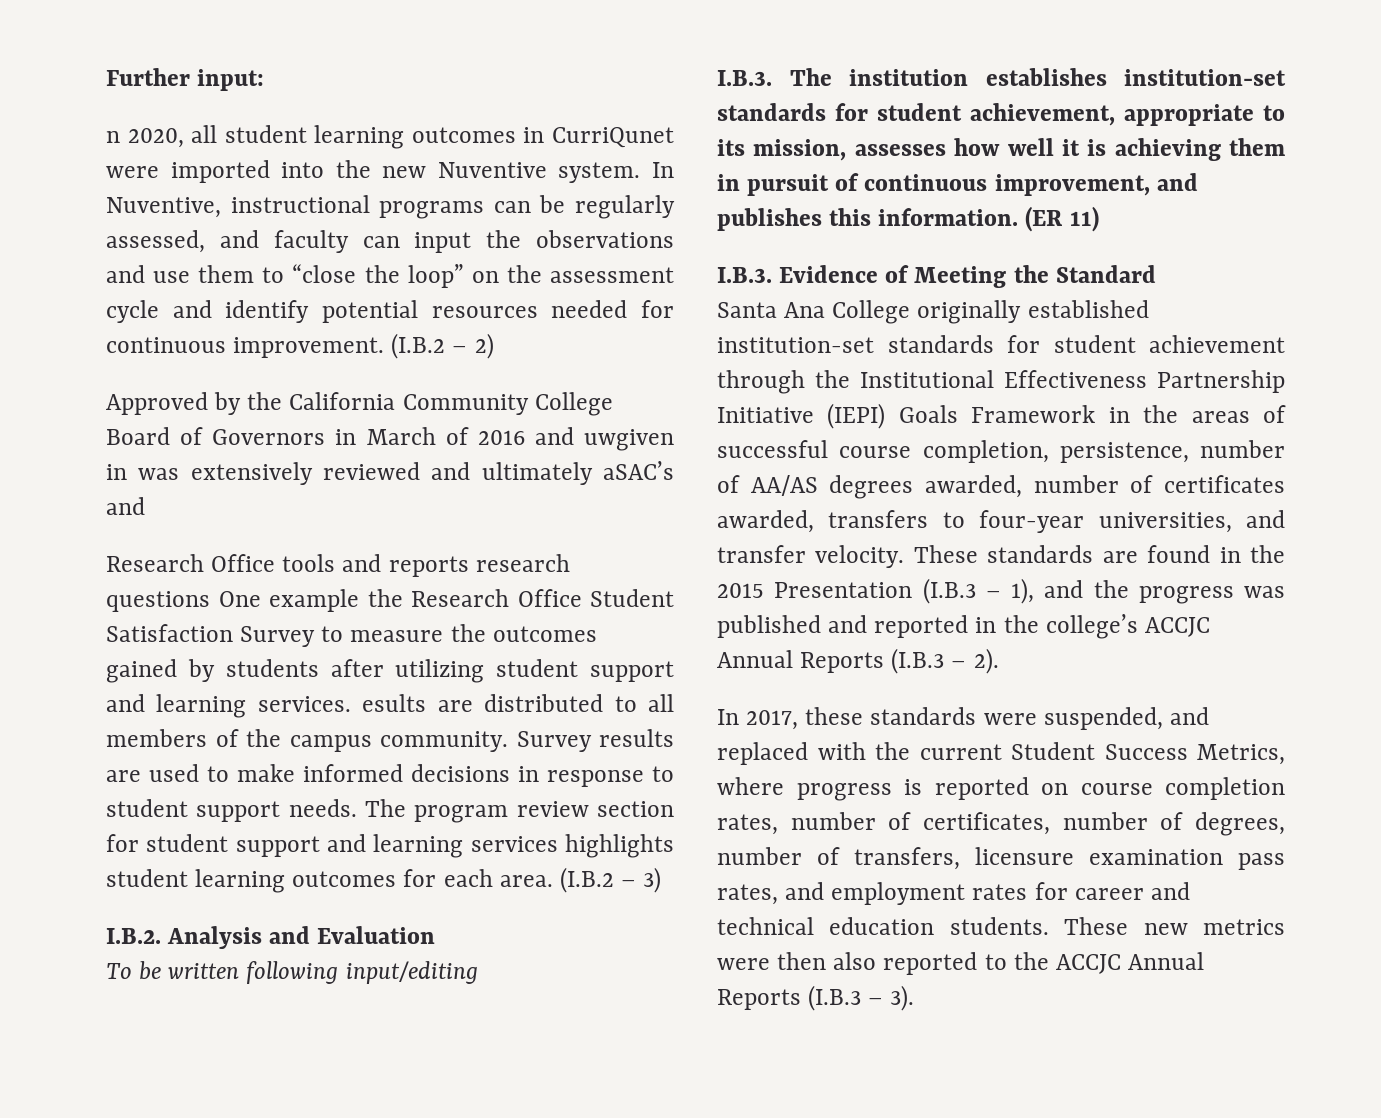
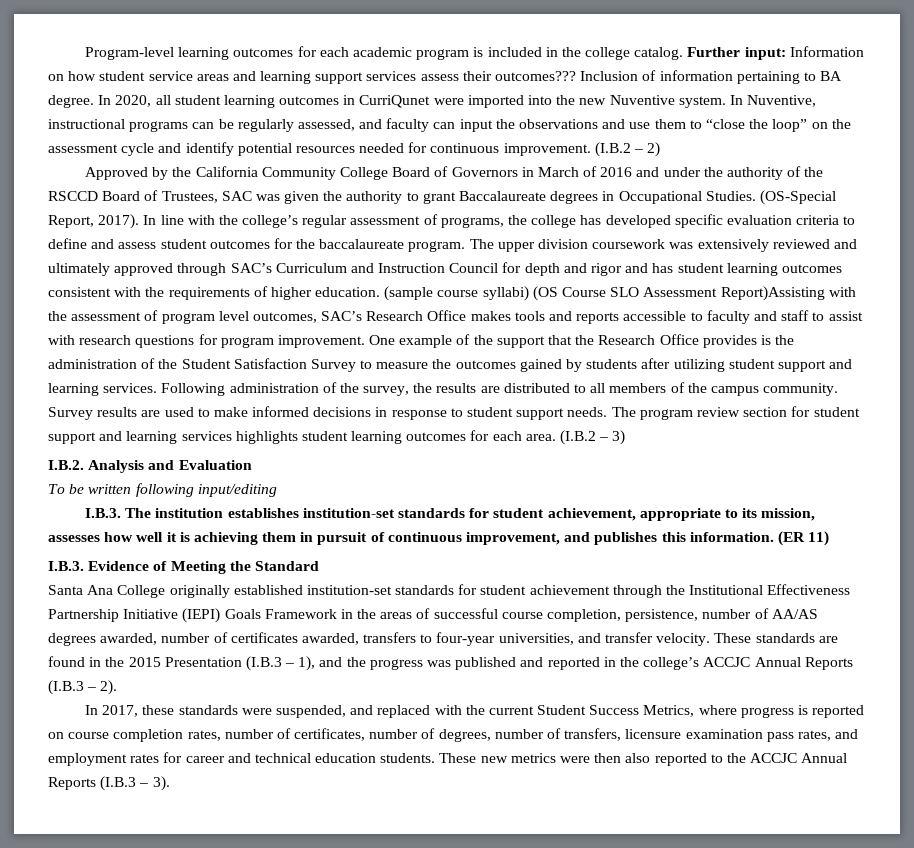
- Further input:
- n 2020, all student learning outcomes in CurriQunet were imported into the new Nuventive system.
+ Program-level learning outcomes for each academic program is included in the college catalog. Further input: Information on how student service areas and learning support services assess their outcomes??? Inclusion of information pertaining to BA degree. In 2020, all student learning outcomes in CurriQunet were imported into the new Nuventive system.
- Approved by the California Community College Board of Governors in March of 2016 and uwgiven in was extensively reviewed and ultimately aSAC’s and
- Research Office tools and reports research questions One example the Research Office Student Satisfaction Survey to measure the outcomes gained by students after utilizing student support and learning services. esults are distributed to all members of the campus community.
+ Approved by the California Community College Board of Governors in March of 2016 and under the authority of the RSCCD Board of Trustees, SAC was given the authority to grant Baccalaureate degrees in Occupational Studies. (OS-Special Report, 2017). In line with the college’s regular assessment of programs, the college has developed specific evaluation criteria to define and assess student outcomes for the baccalaureate program. The upper division coursework was extensively reviewed and ultimately approved through SAC’s Curriculum and Instruction Council for depth and rigor and has student learning outcomes consistent with the requirements of higher education. (sample course syllabi) (OS Course SLO Assessment Report)Assisting with the assessment of program level outcomes, SAC’s Research Office makes tools and reports accessible to faculty and staff to assist with research questions for program improvement. One example of the support that the Research Office provides is the administration of the Student Satisfaction Survey to measure the outcomes gained by students after utilizing student support and learning services. Following administration of the survey, the results are distributed to all members of the campus community.

